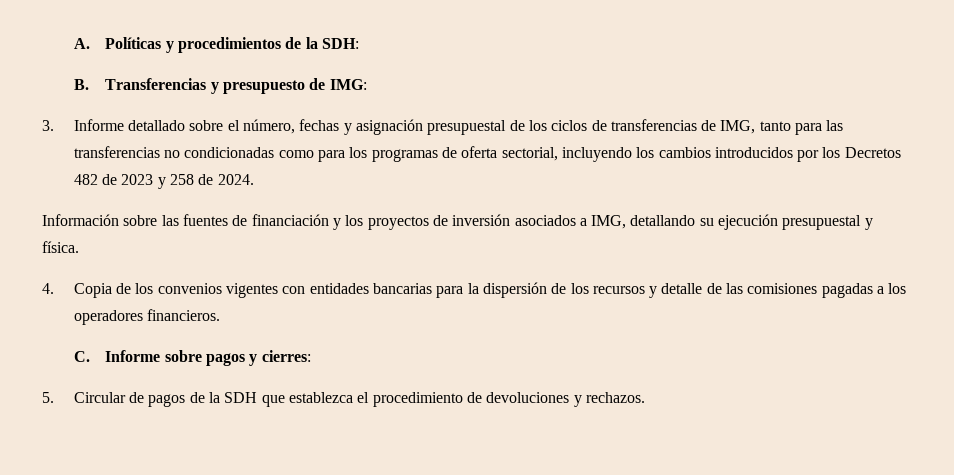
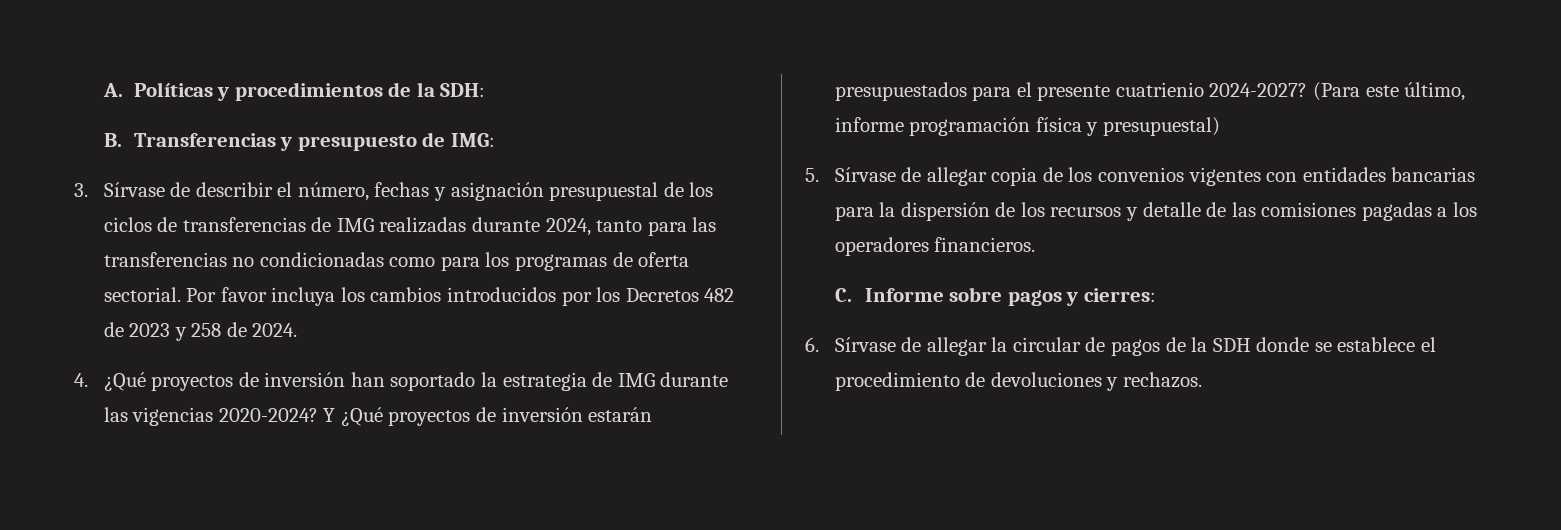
- 3. Informe detallado sobre el número, fechas y asignación presupuestal de los ciclos de transferencias de IMG, tanto para las transferencias no condicionadas como para los programas de oferta sectorial, incluyendo los cambios introducidos por los Decretos 482 de 2023 y 258 de 2024.
+ 3. Sírvase de describir el número, fechas y asignación presupuestal de los ciclos de transferencias de IMG realizadas durante 2024, tanto para las transferencias no condicionadas como para los programas de oferta sectorial. Por favor incluya los cambios introducidos por los Decretos 482 de 2023 y 258 de 2024.
- Información sobre las fuentes de financiación y los proyectos de inversión asociados a IMG, detallando su ejecución presupuestal y física.
- 4. Copia de los convenios vigentes con entidades bancarias para la dispersión de los recursos y detalle de las comisiones pagadas a los operadores financieros.
+ 4. ¿Qué proyectos de inversión han soportado la estrategia de IMG durante las vigencias 2020-2024? Y ¿Qué proyectos de inversión estarán presupuestados para el presente cuatrienio 2024-2027? (Para este último, informe programación física y presupuestal)
+ 5. Sírvase de allegar copia de los convenios vigentes con entidades bancarias para la dispersión de los recursos y detalle de las comisiones pagadas a los operadores financieros.
- 5. Circular de pagos de la SDH que establezca el procedimiento de devoluciones y rechazos.
+ 6. Sírvase de allegar la circular de pagos de la SDH donde se establece el procedimiento de devoluciones y rechazos.

